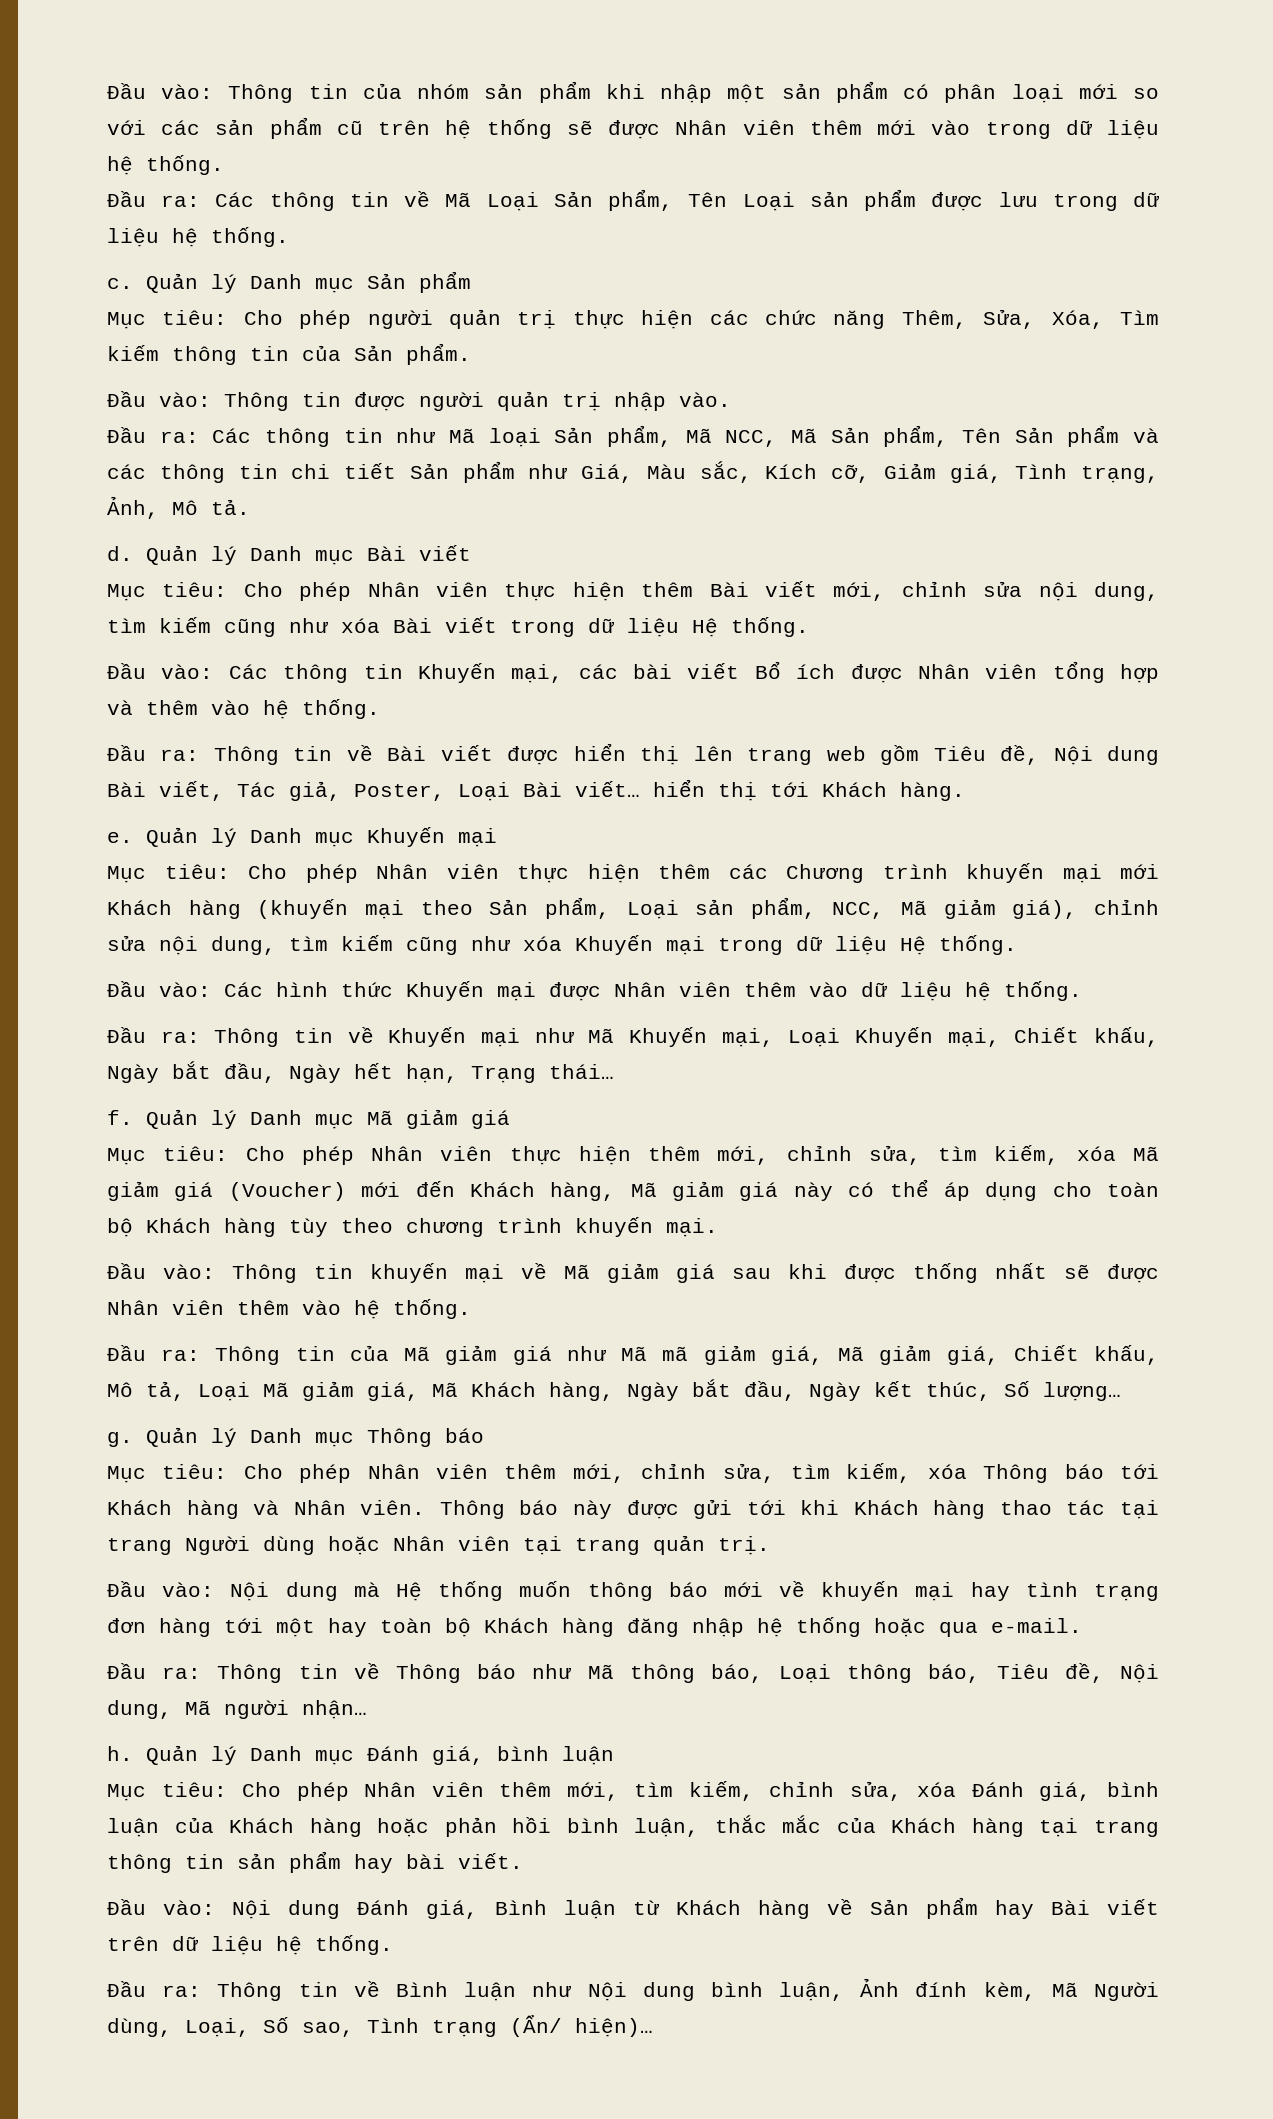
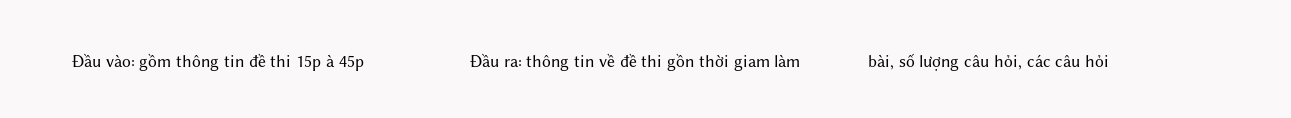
- Đầu vào: Thông tin của nhóm sản phẩm khi nhập một sản phẩm có phân loại mới so với các sản phẩm cũ trên hệ thống sẽ được Nhân viên thêm mới vào trong dữ liệu hệ thống.
- Đầu ra: Các thông tin về Mã Loại Sản phẩm, Tên Loại sản phẩm được lưu trong dữ liệu hệ thống.
- c. Quản lý Danh mục Sản phẩm
- Mục tiêu: Cho phép người quản trị thực hiện các chức năng Thêm, Sửa, Xóa, Tìm kiếm thông tin của Sản phẩm.
- Đầu vào: Thông tin được người quản trị nhập vào.
- Đầu ra: Các thông tin như Mã loại Sản phẩm, Mã NCC, Mã Sản phẩm, Tên Sản phẩm và các thông tin chi tiết Sản phẩm như Giá, Màu sắc, Kích cỡ, Giảm giá, Tình trạng, Ảnh, Mô tả.
- d. Quản lý Danh mục Bài viết
- Mục tiêu: Cho phép Nhân viên thực hiện thêm Bài viết mới, chỉnh sửa nội dung, tìm kiếm cũng như xóa Bài viết trong dữ liệu Hệ thống.
- Đầu vào: Các thông tin Khuyến mại, các bài viết Bổ ích được Nhân viên tổng hợp và thêm vào hệ thống.
- Đầu ra: Thông tin về Bài viết được hiển thị lên trang web gồm Tiêu đề, Nội dung Bài viết, Tác giả, Poster, Loại Bài viết… hiển thị tới Khách hàng.
- e. Quản lý Danh mục Khuyến mại
- Mục tiêu: Cho phép Nhân viên thực hiện thêm các Chương trình khuyến mại mới Khách hàng (khuyến mại theo Sản phẩm, Loại sản phẩm, NCC, Mã giảm giá), chỉnh sửa nội dung, tìm kiếm cũng như xóa Khuyến mại trong dữ liệu Hệ thống.
- Đầu vào: Các hình thức Khuyến mại được Nhân viên thêm vào dữ liệu hệ thống.
- Đầu ra: Thông tin về Khuyến mại như Mã Khuyến mại, Loại Khuyến mại, Chiết khấu, Ngày bắt đầu, Ngày hết hạn, Trạng thái…
- f. Quản lý Danh mục Mã giảm giá
- Mục tiêu: Cho phép Nhân viên thực hiện thêm mới, chỉnh sửa, tìm kiếm, xóa Mã giảm giá (Voucher) mới đến Khách hàng, Mã giảm giá này có thể áp dụng cho toàn bộ Khách hàng tùy theo chương trình khuyến mại.
- Đầu vào: Thông tin khuyến mại về Mã giảm giá sau khi được thống nhất sẽ được Nhân viên thêm vào hệ thống.
- Đầu ra: Thông tin của Mã giảm giá như Mã mã giảm giá, Mã giảm giá, Chiết khấu, Mô tả, Loại Mã giảm giá, Mã Khách hàng, Ngày bắt đầu, Ngày kết thúc, Số lượng…
- g. Quản lý Danh mục Thông báo
- Mục tiêu: Cho phép Nhân viên thêm mới, chỉnh sửa, tìm kiếm, xóa Thông báo tới Khách hàng và Nhân viên. Thông báo này được gửi tới khi Khách hàng thao tác tại trang Người dùng hoặc Nhân viên tại trang quản trị.
- Đầu vào: Nội dung mà Hệ thống muốn thông báo mới về khuyến mại hay tình trạng đơn hàng tới một hay toàn bộ Khách hàng đăng nhập hệ thống hoặc qua e-mail.
- Đầu ra: Thông tin về Thông báo như Mã thông báo, Loại thông báo, Tiêu đề, Nội dung, Mã người nhận…
- h. Quản lý Danh mục Đánh giá, bình luận
- Mục tiêu: Cho phép Nhân viên thêm mới, tìm kiếm, chỉnh sửa, xóa Đánh giá, bình luận của Khách hàng hoặc phản hồi bình luận, thắc mắc của Khách hàng tại trang thông tin sản phẩm hay bài viết.
- Đầu vào: Nội dung Đánh giá, Bình luận từ Khách hàng về Sản phẩm hay Bài viết trên dữ liệu hệ thống.
- Đầu ra: Thông tin về Bình luận như Nội dung bình luận, Ảnh đính kèm, Mã Người dùng, Loại, Số sao, Tình trạng (Ẩn/ hiện)…
+ Đầu vào: gồm thông tin đề thi 15p à 45p
+ Đầu ra: thông tin về đề thi gồn thời giam làm bài, số lượng câu hỏi, các câu hỏi

